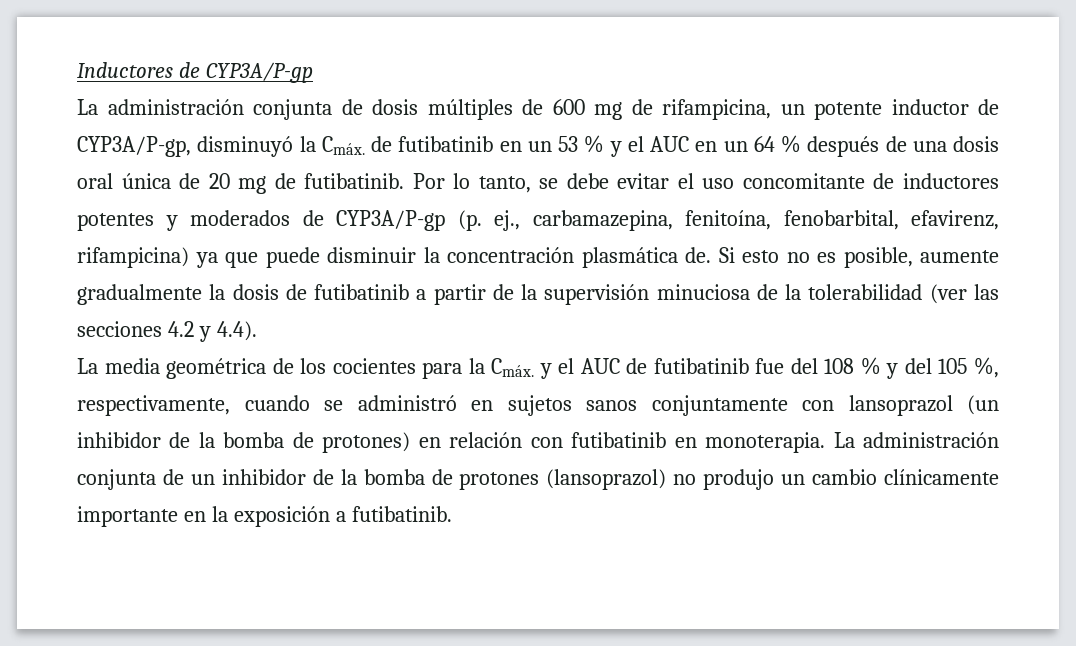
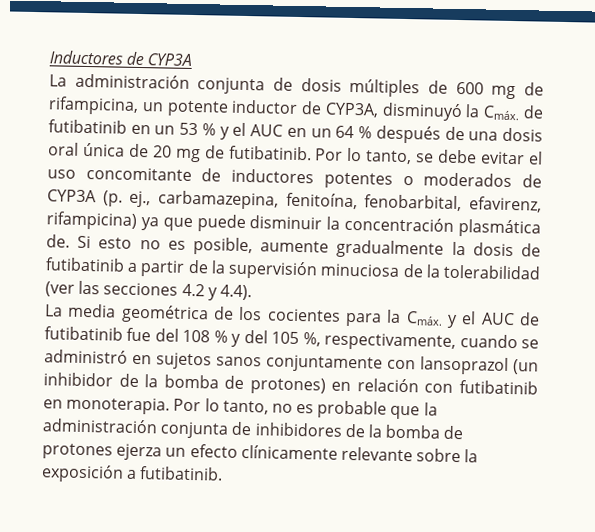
- Inductores de CYP3A/P-gp
+ Inductores de CYP3A
- La administración conjunta de dosis múltiples de 600 mg de rifampicina, un potente inductor de CYP3A/P-gp, disminuyó la Cmáx. de futibatinib en un 53 % y el AUC en un 64 % después de una dosis oral única de 20 mg de futibatinib.
+ La administración conjunta de dosis múltiples de 600 mg de rifampicina, un potente inductor de CYP3A, disminuyó la Cmáx. de futibatinib en un 53 % y el AUC en un 64 % después de una dosis oral única de 20 mg de futibatinib.
- Por lo tanto, se debe evitar el uso concomitante de inductores potentes y moderados de CYP3A/P-gp (p. ej., carbamazepina, fenitoína, fenobarbital, efavirenz, rifampicina) ya que puede disminuir la concentración plasmática de.
+ Por lo tanto, se debe evitar el uso concomitante de inductores potentes o moderados de CYP3A (p. ej., carbamazepina, fenitoína, fenobarbital, efavirenz, rifampicina) ya que puede disminuir la concentración plasmática de.
- La administración conjunta de un inhibidor de la bomba de protones (lansoprazol) no produjo un cambio clínicamente importante en la exposición a futibatinib.
+ Por lo tanto, no es probable que la administración conjunta de inhibidores de la bomba de protones ejerza un efecto clínicamente relevante sobre la exposición a futibatinib.

